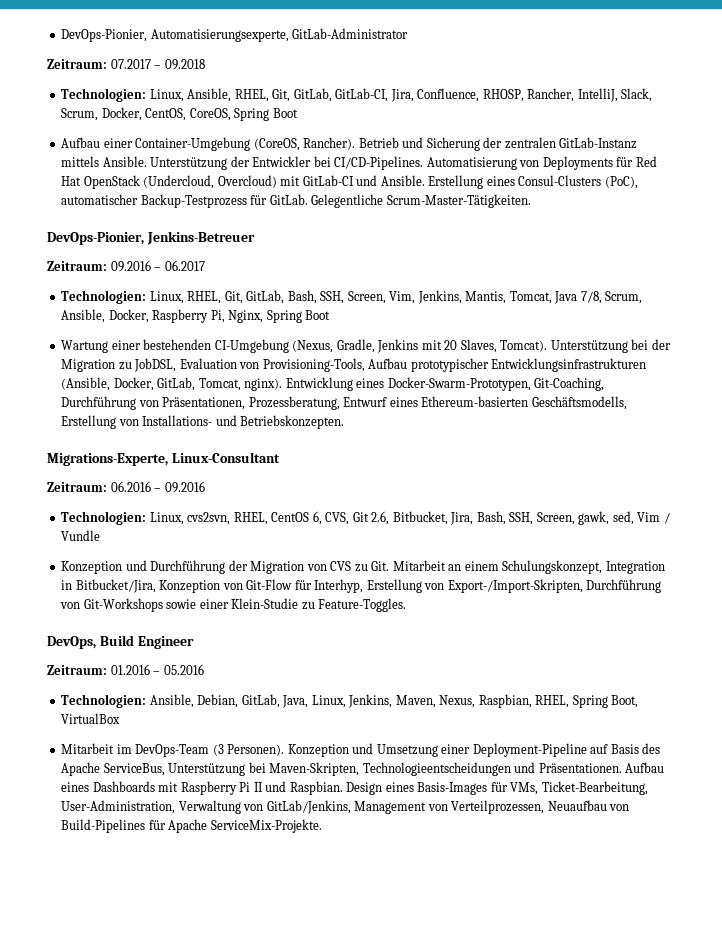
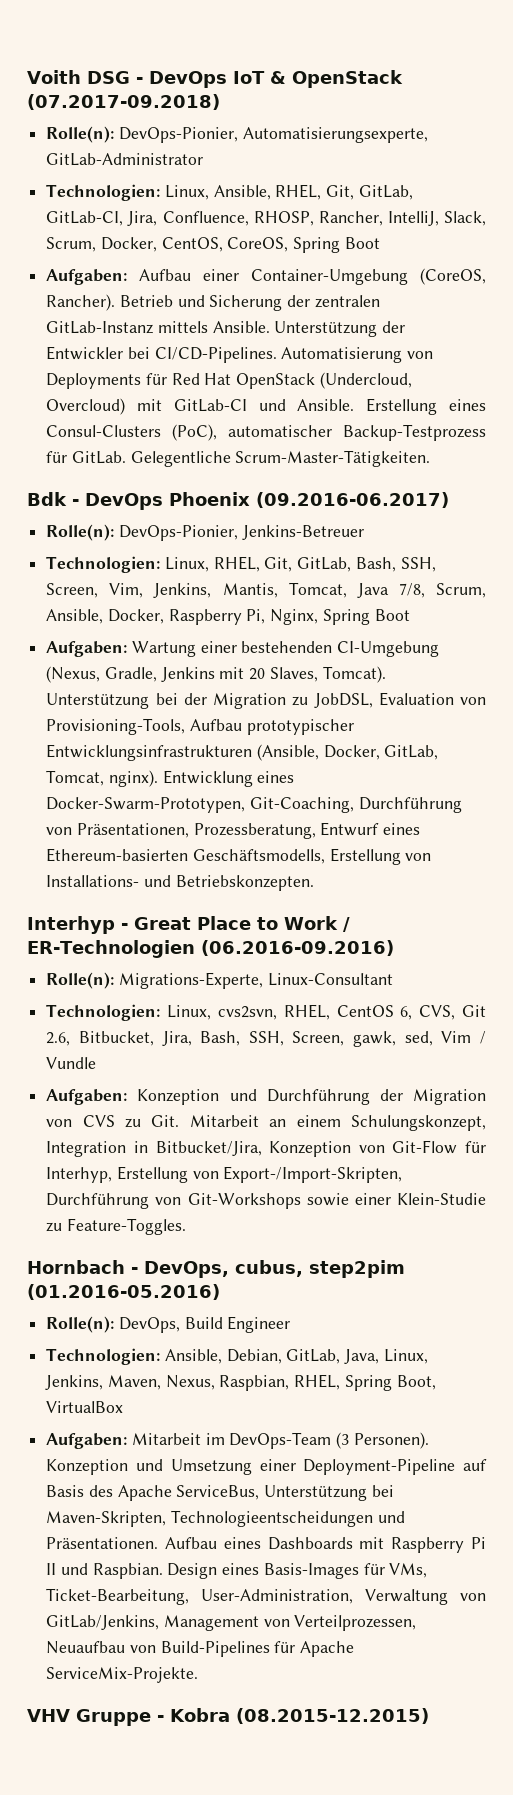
- DevOps-Pionier, Automatisierungsexperte, GitLab-Administrator
+ Voith DSG - DevOps IoT & OpenStack (07.2017-09.2018)
+ Rolle(n): DevOps-Pionier, Automatisierungsexperte, GitLab-Administrator
- Zeitraum: 07.2017 – 09.2018
- Aufbau einer Container-Umgebung (CoreOS, Rancher).
+ Aufgaben: Aufbau einer Container-Umgebung (CoreOS, Rancher).
- DevOps-Pionier, Jenkins-Betreuer
- Zeitraum: 09.2016 – 06.2017
+ Bdk - DevOps Phoenix (09.2016-06.2017)
+ Rolle(n): DevOps-Pionier, Jenkins-Betreuer
- Wartung einer bestehenden CI-Umgebung (Nexus, Gradle, Jenkins mit 20 Slaves, Tomcat).
+ Aufgaben: Wartung einer bestehenden CI-Umgebung (Nexus, Gradle, Jenkins mit 20 Slaves, Tomcat).
- Migrations-Experte, Linux-Consultant
- Zeitraum: 06.2016 – 09.2016
+ Interhyp - Great Place to Work / ER-Technologien (06.2016-09.2016)
+ Rolle(n): Migrations-Experte, Linux-Consultant
- Konzeption und Durchführung der Migration von CVS zu Git. Mitarbeit an einem Schulungskonzept, Integration in Bitbucket/Jira, Konzeption von Git-Flow für Interhyp, Erstellung von Export-/Import-Skripten, Durchführung von Git-Workshops sowie einer Klein-Studie zu Feature-Toggles.
+ Aufgaben: Konzeption und Durchführung der Migration von CVS zu Git. Mitarbeit an einem Schulungskonzept, Integration in Bitbucket/Jira, Konzeption von Git-Flow für Interhyp, Erstellung von Export-/Import-Skripten, Durchführung von Git-Workshops sowie einer Klein-Studie zu Feature-Toggles.
- DevOps, Build Engineer
+ Hornbach - DevOps, cubus, step2pim (01.2016-05.2016)
+ Rolle(n): DevOps, Build Engineer
- Zeitraum: 01.2016 – 05.2016
- Mitarbeit im DevOps-Team (3 Personen).
+ Aufgaben: Mitarbeit im DevOps-Team (3 Personen).
+ VHV Gruppe - Kobra (08.2015-12.2015)

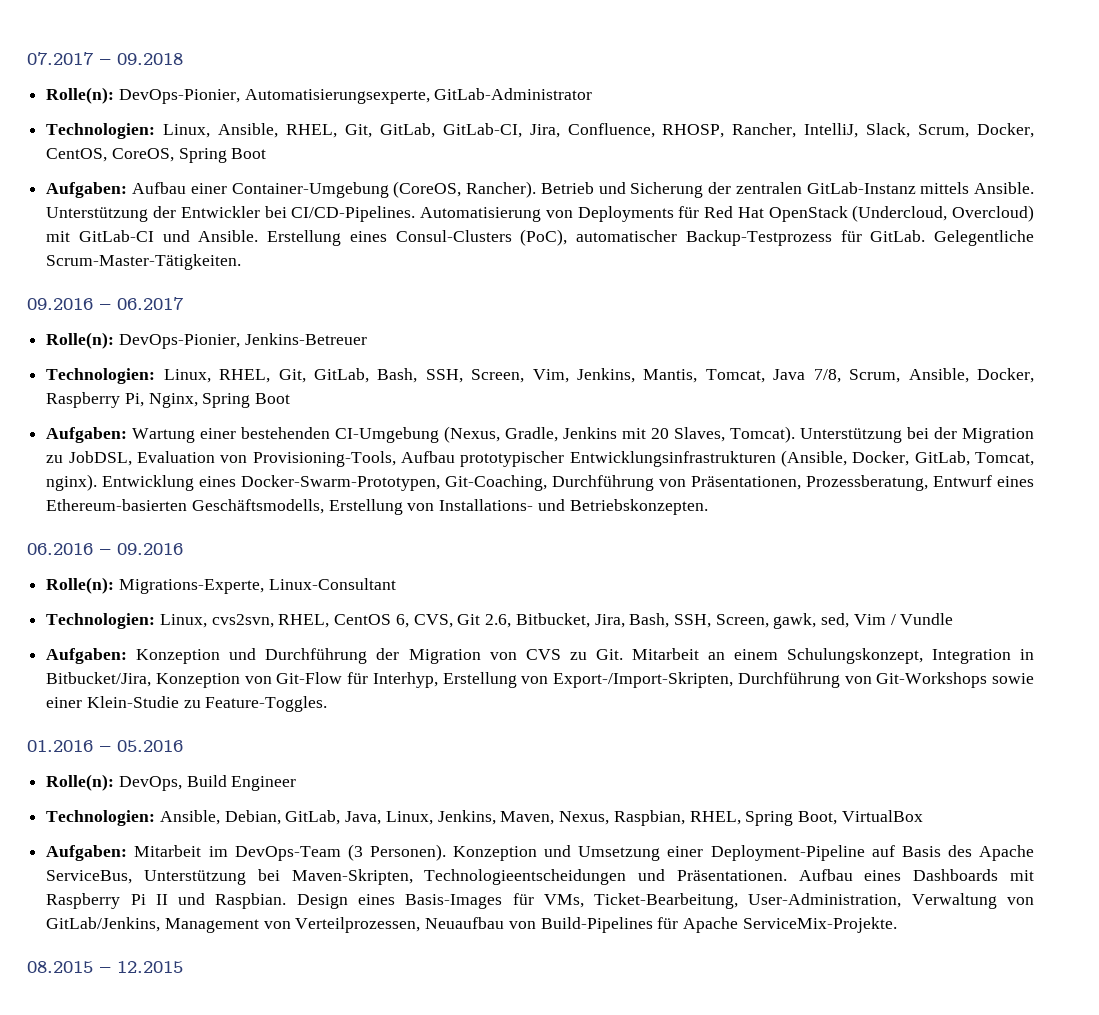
- Voith DSG - DevOps IoT & OpenStack (07.2017-09.2018)
+ 07.2017 – 09.2018
- Bdk - DevOps Phoenix (09.2016-06.2017)
+ 09.2016 – 06.2017
- Interhyp - Great Place to Work / ER-Technologien (06.2016-09.2016)
+ 06.2016 – 09.2016
- Hornbach - DevOps, cubus, step2pim (01.2016-05.2016)
+ 01.2016 – 05.2016
- VHV Gruppe - Kobra (08.2015-12.2015)
+ 08.2015 – 12.2015

